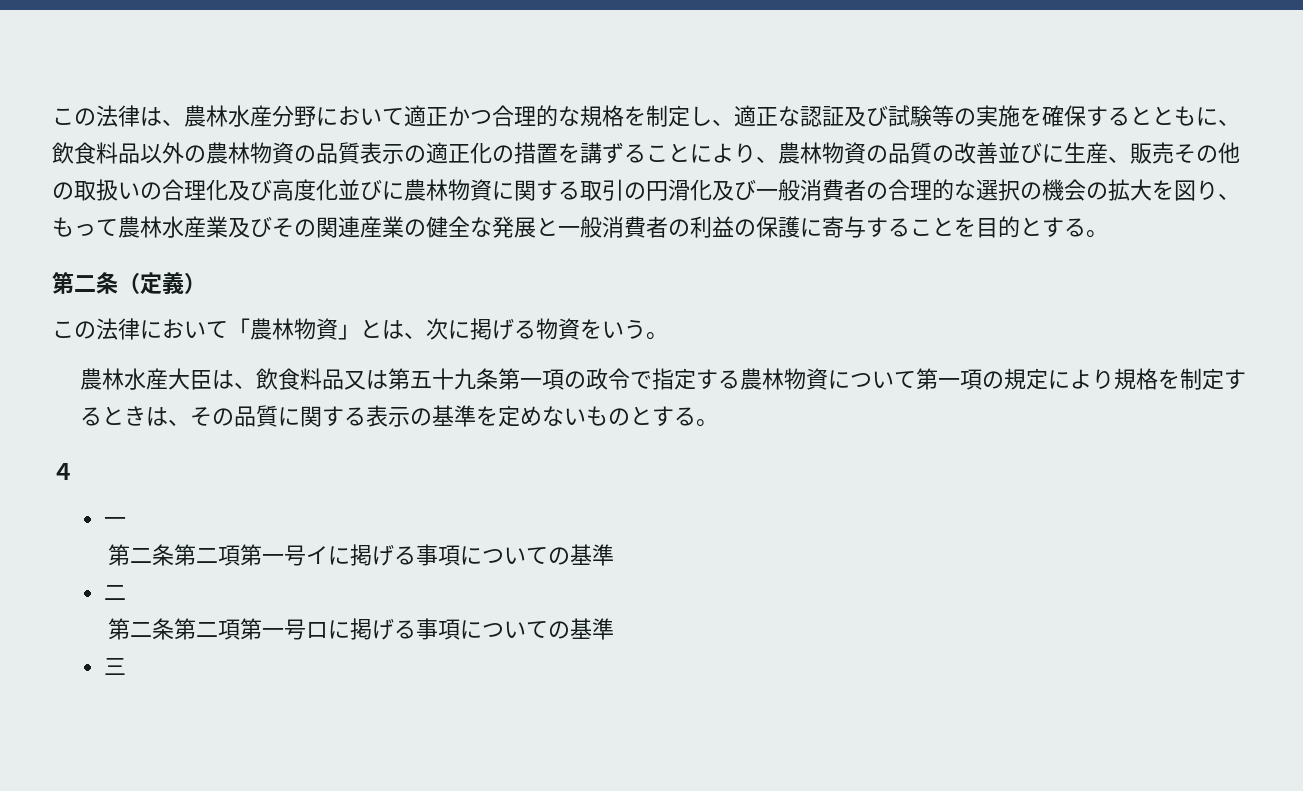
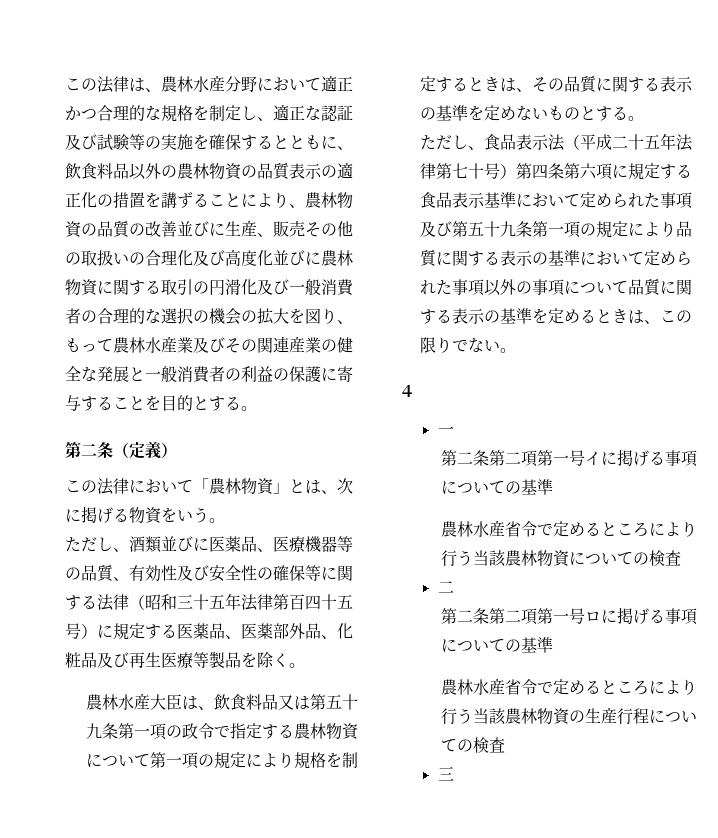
+ ただし、酒類並びに医薬品、医療機器等の品質、有効性及び安全性の確保等に関する法律（昭和三十五年法律第百四十五号）に規定する医薬品、医薬部外品、化粧品及び再生医療等製品を除く。
+ ただし、食品表示法（平成二十五年法律第七十号）第四条第六項に規定する食品表示基準において定められた事項及び第五十九条第一項の規定により品質に関する表示の基準において定められた事項以外の事項について品質に関する表示の基準を定めるときは、この限りでない。
+ 農林水産省令で定めるところにより行う当該農林物資についての検査
+ 農林水産省令で定めるところにより行う当該農林物資の生産行程についての検査

